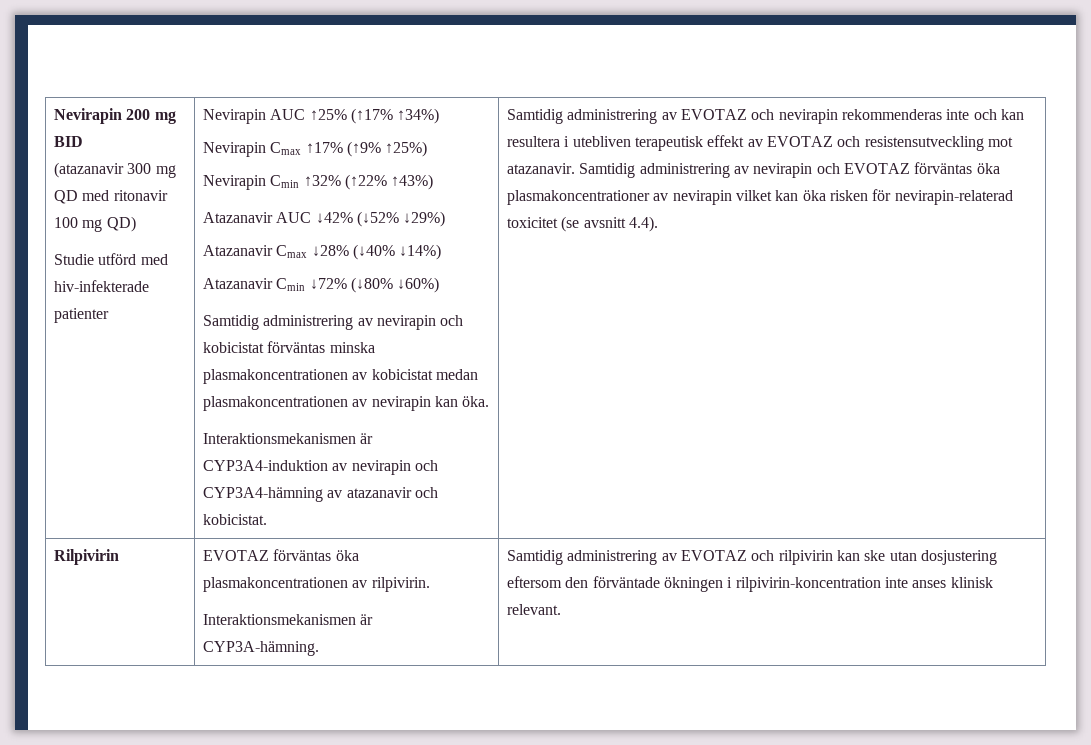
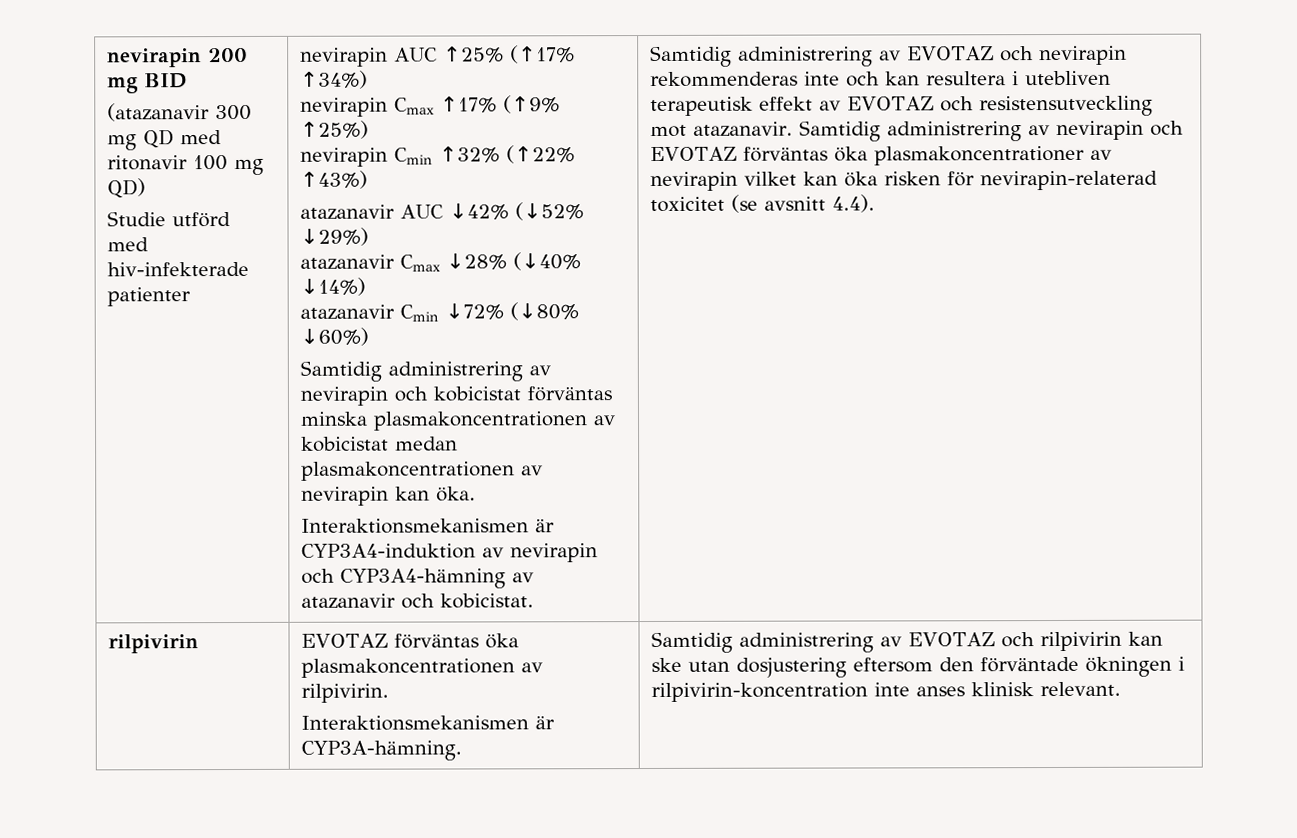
- Nevirapin 200 mg BID
+ nevirapin 200 mg BID
- Nevirapin AUC ↑25% (↑17% ↑34%)
+ nevirapin AUC ↑25% (↑17% ↑34%)
- Nevirapin Cmax ↑17% (↑9% ↑25%)
+ nevirapin Cmax ↑17% (↑9% ↑25%)
- Nevirapin Cmin ↑32% (↑22% ↑43%)
+ nevirapin Cmin ↑32% (↑22% ↑43%)
- Atazanavir AUC ↓42% (↓52% ↓29%)
+ atazanavir AUC ↓42% (↓52% ↓29%)
- Atazanavir Cmax ↓28% (↓40% ↓14%)
+ atazanavir Cmax ↓28% (↓40% ↓14%)
- Atazanavir Cmin ↓72% (↓80% ↓60%)
+ atazanavir Cmin ↓72% (↓80% ↓60%)
- Rilpivirin | EVOTAZ förväntas öka plasmakoncentrationen av rilpivirin.
+ rilpivirin | EVOTAZ förväntas öka plasmakoncentrationen av rilpivirin.

